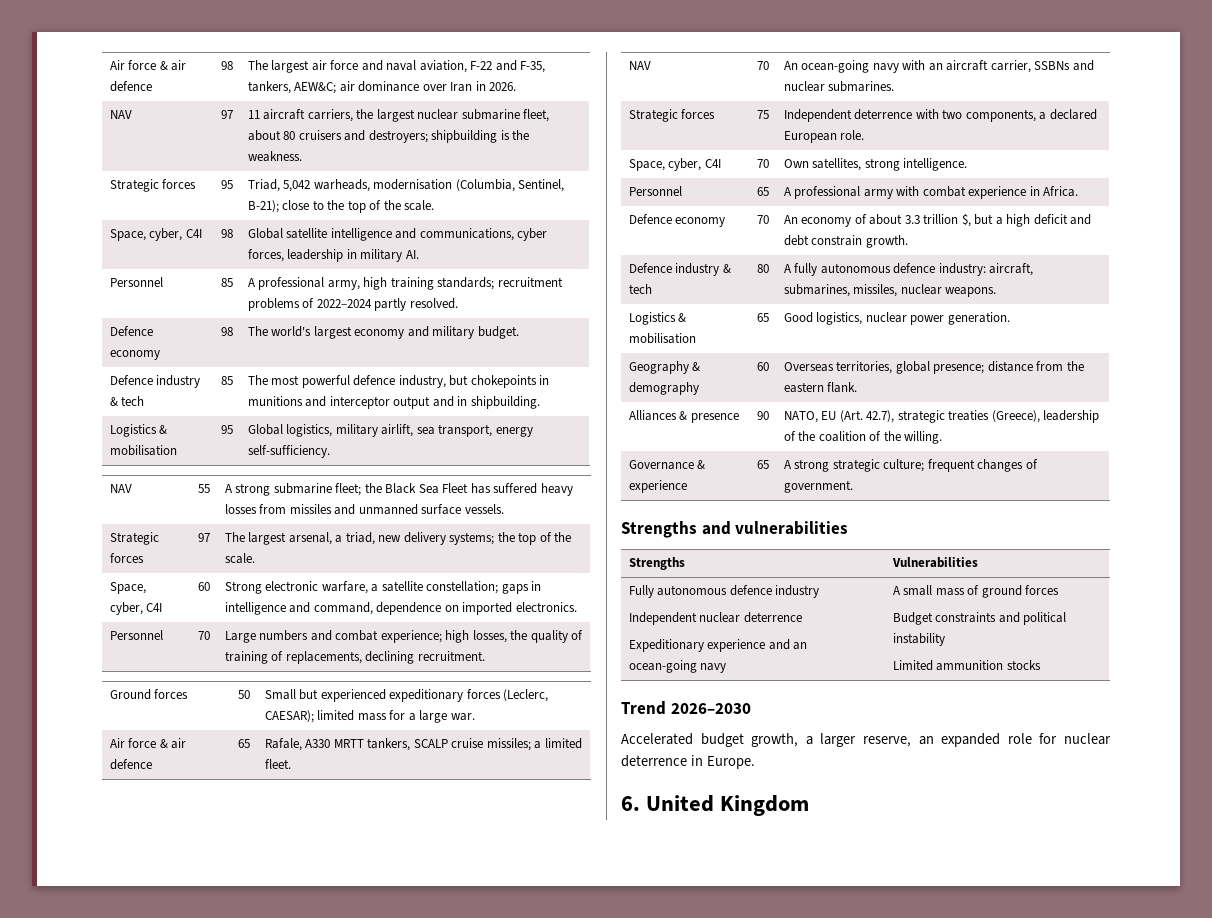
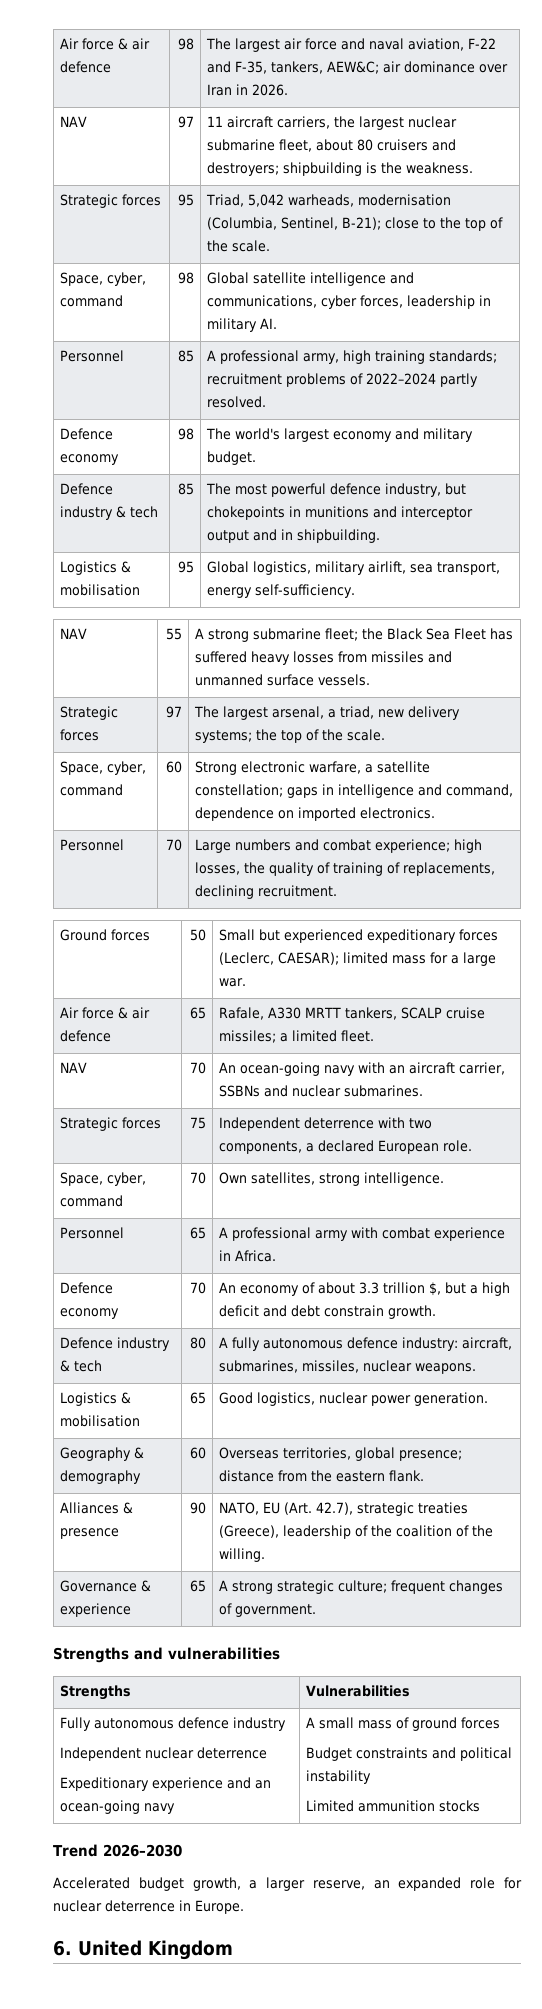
- Space, cyber, C4I | 98 | Global satellite intelligence and communications, cyber forces, leadership in military AI.
+ Space, cyber, command | 98 | Global satellite intelligence and communications, cyber forces, leadership in military AI.
- Space, cyber, C4I | 60 | Strong electronic warfare, a satellite constellation; gaps in intelligence and command, dependence on imported electronics.
+ Space, cyber, command | 60 | Strong electronic warfare, a satellite constellation; gaps in intelligence and command, dependence on imported electronics.
- Space, cyber, C4I | 70 | Own satellites, strong intelligence.
+ Space, cyber, command | 70 | Own satellites, strong intelligence.

